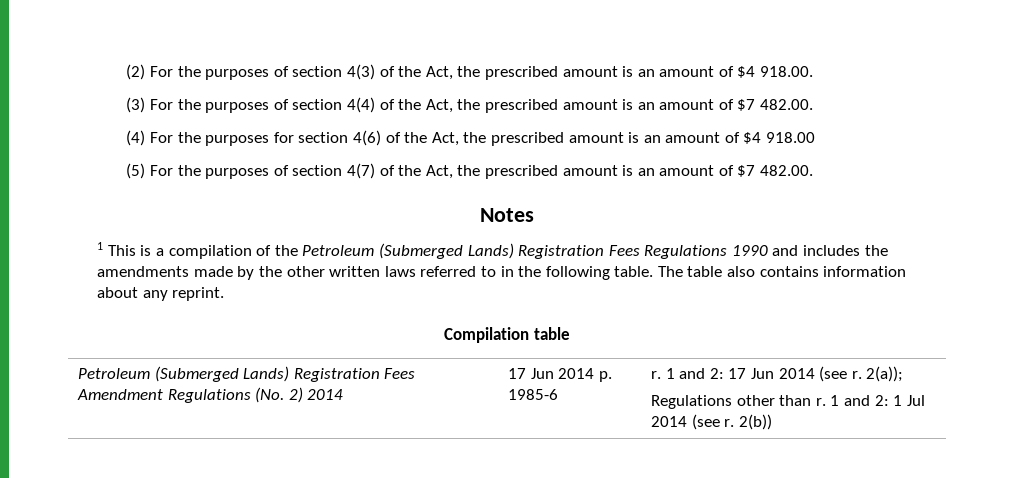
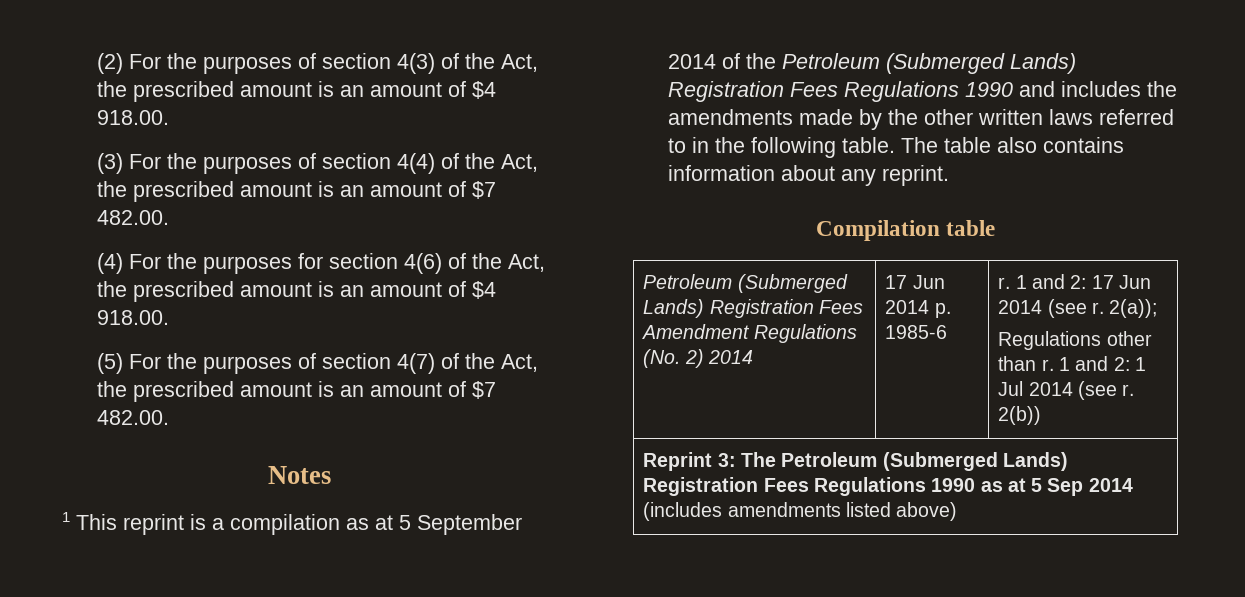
- (4) For the purposes for section 4(6) of the Act, the prescribed amount is an amount of $4 918.00
+ (4) For the purposes for section 4(6) of the Act, the prescribed amount is an amount of $4 918.00.
- 1 This is a compilation of the Petroleum (Submerged Lands) Registration Fees Regulations 1990 and includes the amendments made by the other written laws referred to in the following table.
+ 1 This reprint is a compilation as at 5 September 2014 of the Petroleum (Submerged Lands) Registration Fees Regulations 1990 and includes the amendments made by the other written laws referred to in the following table.
+ Reprint 3: The Petroleum (Submerged Lands) Registration Fees Regulations 1990 as at 5 Sep 2014 (includes amendments listed above)

